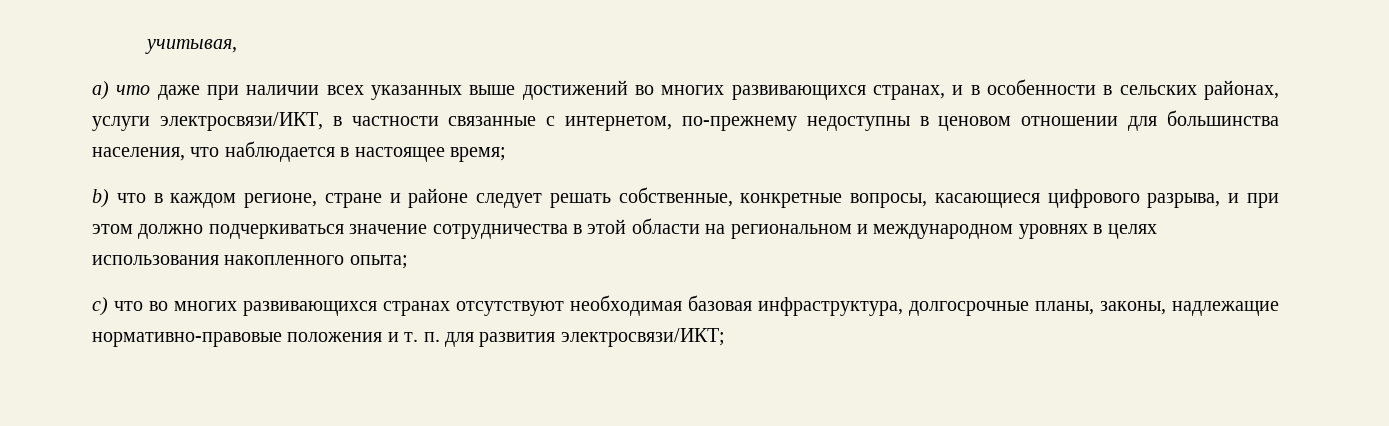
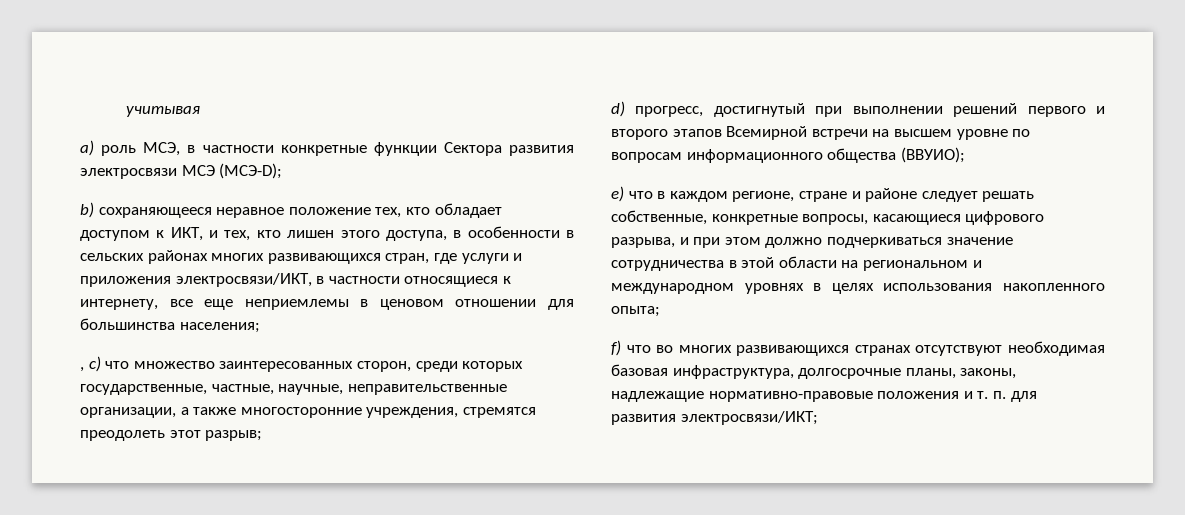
- учитывая,
+ учитывая
- a) что даже при наличии всех указанных выше достижений во многих развивающихся странах, и в особенности в сельских районах, услуги электросвязи/ИКТ, в частности связанные с интернетом, по-прежнему недоступны в ценовом отношении для большинства населения, что наблюдается в настоящее время;
- b) что в каждом регионе, стране и районе следует решать собственные, конкретные вопросы, касающиеся цифрового разрыва, и при этом должно подчеркиваться значение сотрудничества в этой области на региональном и международном уровнях в целях использования накопленного опыта;
+ a) роль МСЭ, в частности конкретные функции Сектора развития электросвязи МСЭ (МСЭ-D);
+ b) сохраняющееся неравное положение тех, кто обладает доступом к ИКТ, и тех, кто лишен этого доступа, в особенности в сельских районах многих развивающихся стран, где услуги и приложения электросвязи/ИКТ, в частности относящиеся к интернету, все еще неприемлемы в ценовом отношении для большинства населения;
+ , с) что множество заинтересованных сторон, среди которых государственные, частные, научные, неправительственные организации, а также многосторонние учреждения, стремятся преодолеть этот разрыв;
+ d) прогресс, достигнутый при выполнении решений первого и второго этапов Всемирной встречи на высшем уровне по вопросам информационного общества (ВВУИО);
+ e) что в каждом регионе, стране и районе следует решать собственные, конкретные вопросы, касающиеся цифрового разрыва, и при этом должно подчеркиваться значение сотрудничества в этой области на региональном и международном уровнях в целях использования накопленного опыта;
- c) что во многих развивающихся странах отсутствуют необходимая базовая инфраструктура, долгосрочные планы, законы, надлежащие нормативно-правовые положения и т. п. для развития электросвязи/ИКТ;
+ f) что во многих развивающихся странах отсутствуют необходимая базовая инфраструктура, долгосрочные планы, законы, надлежащие нормативно-правовые положения и т. п. для развития электросвязи/ИКТ;

